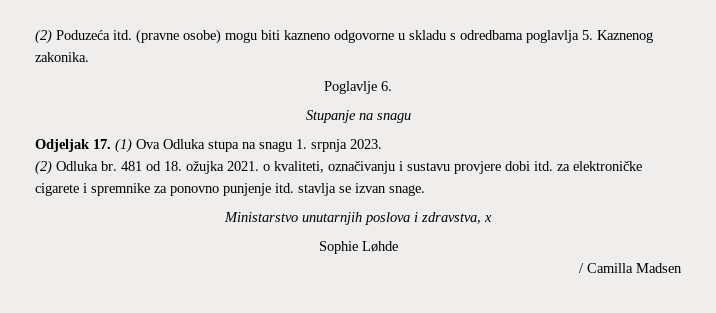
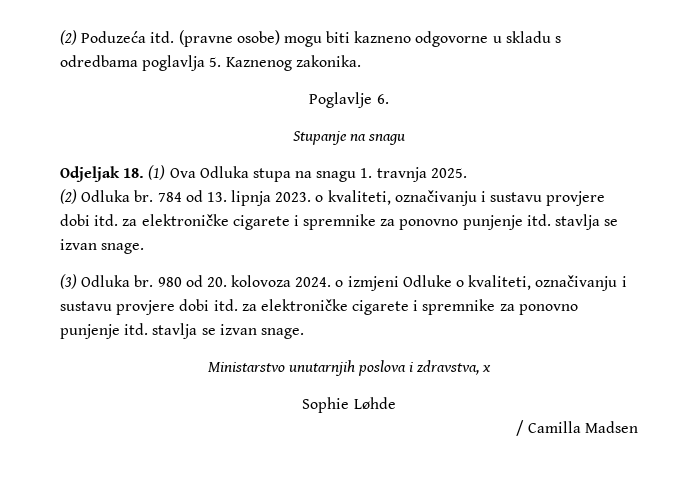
- Odjeljak 17. (1) Ova Odluka stupa na snagu 1. srpnja 2023.
+ Odjeljak 18. (1) Ova Odluka stupa na snagu 1. travnja 2025.
- 481 od 18. ožujka 2021. o kvaliteti, označivanju i sustavu provjere dobi itd. za elektroničke cigarete i spremnike za ponovno punjenje itd. stavlja se izvan snage.
+ 784 od 13. lipnja 2023. o kvaliteti, označivanju i sustavu provjere dobi itd. za elektroničke cigarete i spremnike za ponovno punjenje itd. stavlja se izvan snage.
+ (3) Odluka br. 980 od 20. kolovoza 2024. o izmjeni Odluke o kvaliteti, označivanju i sustavu provjere dobi itd. za elektroničke cigarete i spremnike za ponovno punjenje itd. stavlja se izvan snage.

